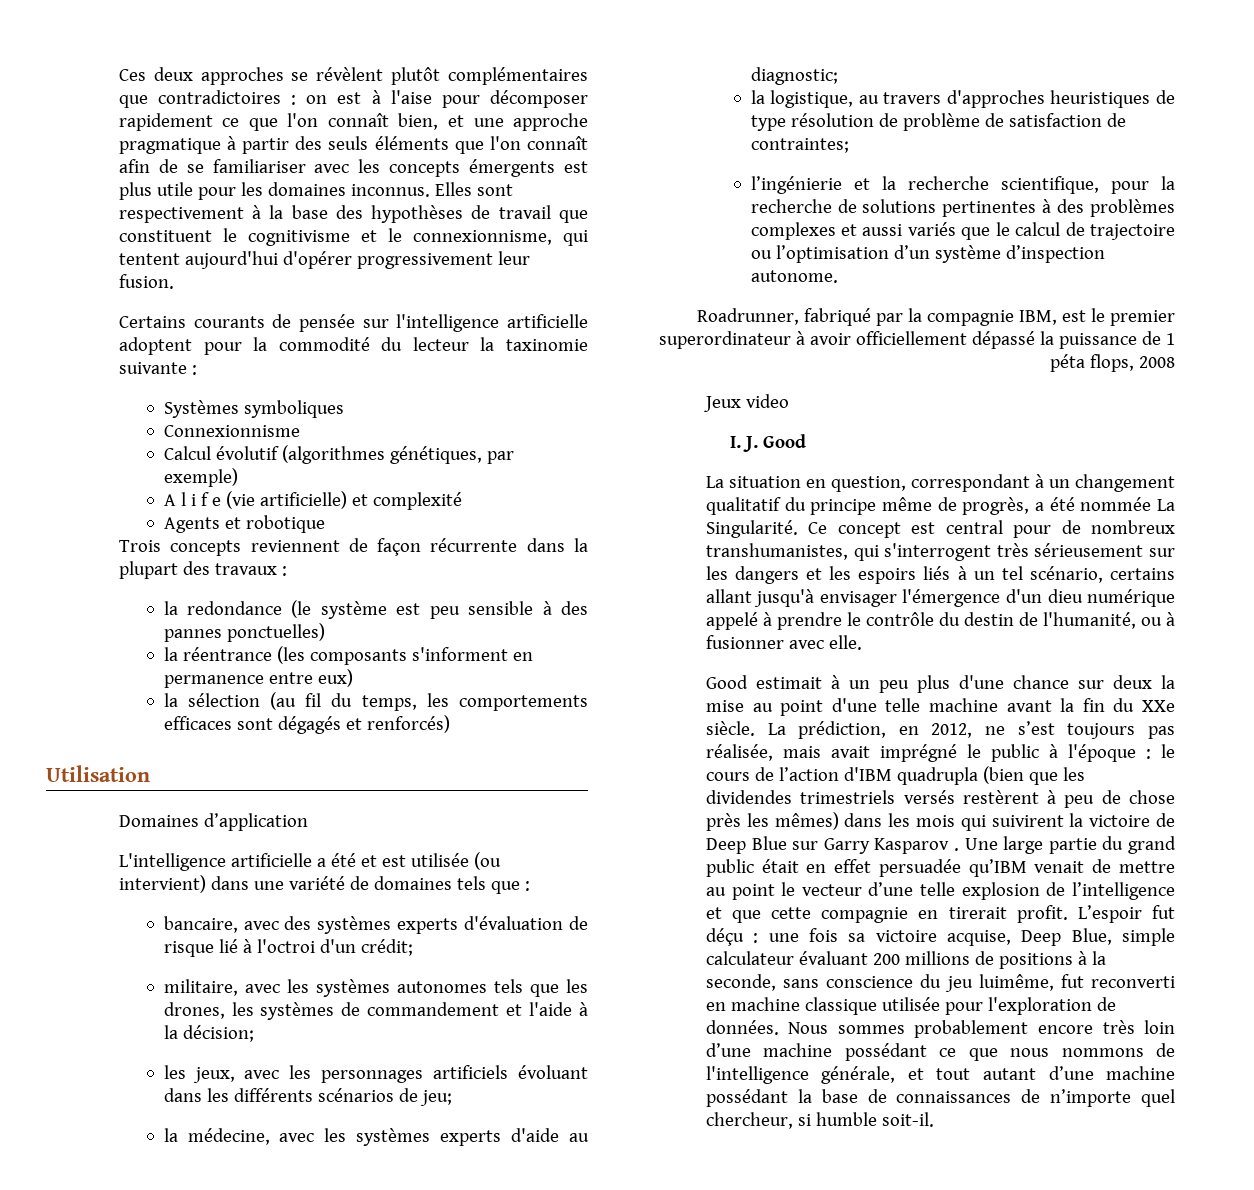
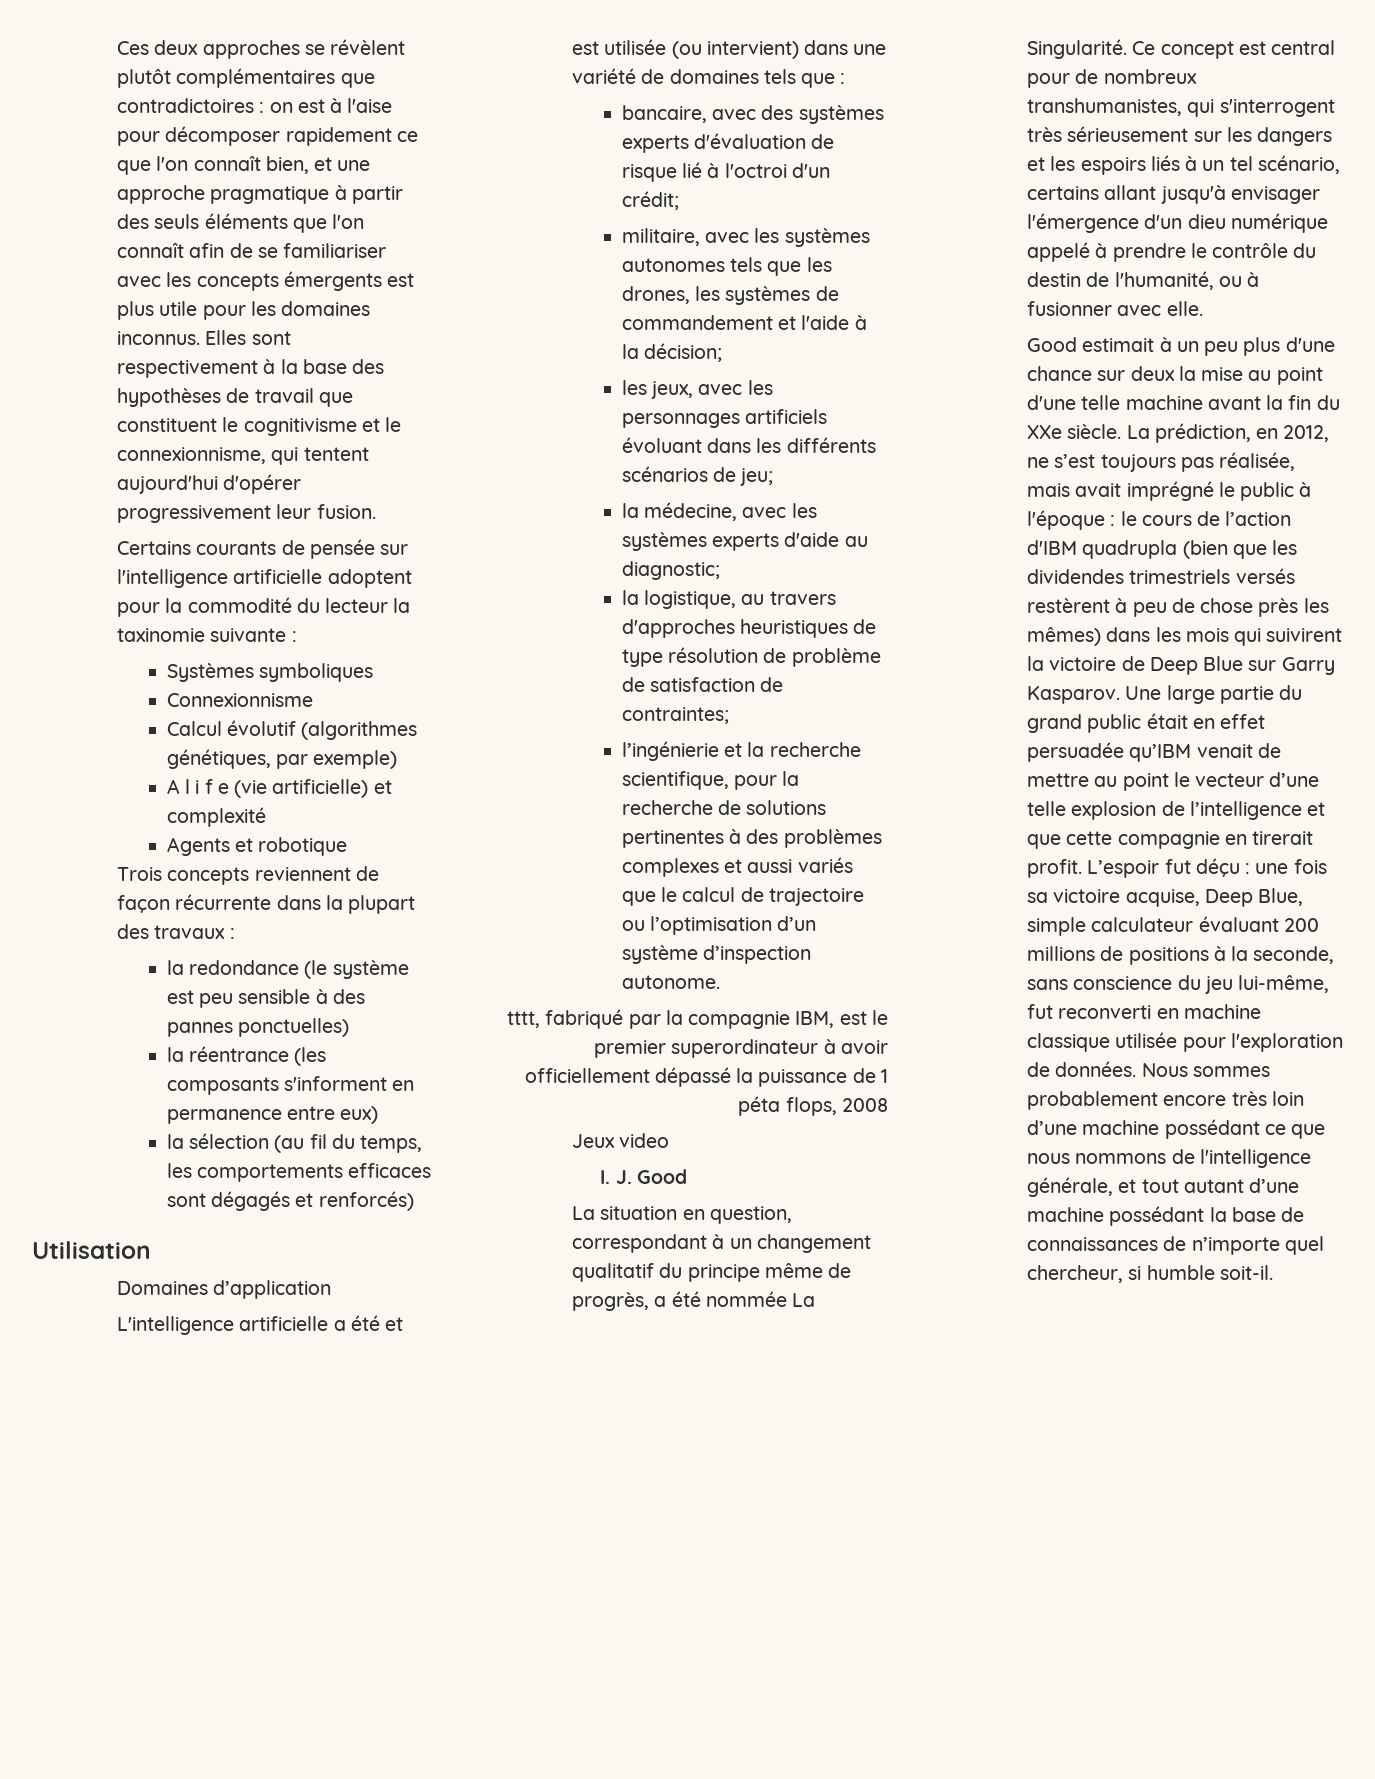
- Roadrunner, fabriqué par la compagnie IBM, est le premier superordinateur à avoir officiellement dépassé la puissance de 1 péta flops, 2008
+ tttt, fabriqué par la compagnie IBM, est le premier superordinateur à avoir officiellement dépassé la puissance de 1 péta flops, 2008
- La prédiction, en 2012, ne s’est toujours pas réalisée, mais avait imprégné le public à l'époque : le cours de l’action d'IBM quadrupla (bien que les dividendes trimestriels versés restèrent à peu de chose près les mêmes) dans les mois qui suivirent la victoire de Deep Blue sur Garry Kasparov .
+ La prédiction, en 2012, ne s’est toujours pas réalisée, mais avait imprégné le public à l'époque : le cours de l’action d'IBM quadrupla (bien que les dividendes trimestriels versés restèrent à peu de chose près les mêmes) dans les mois qui suivirent la victoire de Deep Blue sur Garry Kasparov.
- L’espoir fut déçu : une fois sa victoire acquise, Deep Blue, simple calculateur évaluant 200 millions de positions à la seconde, sans conscience du jeu luimême, fut reconverti en machine classique utilisée pour l'exploration de données.
+ L’espoir fut déçu : une fois sa victoire acquise, Deep Blue, simple calculateur évaluant 200 millions de positions à la seconde, sans conscience du jeu lui-même, fut reconverti en machine classique utilisée pour l'exploration de données.

